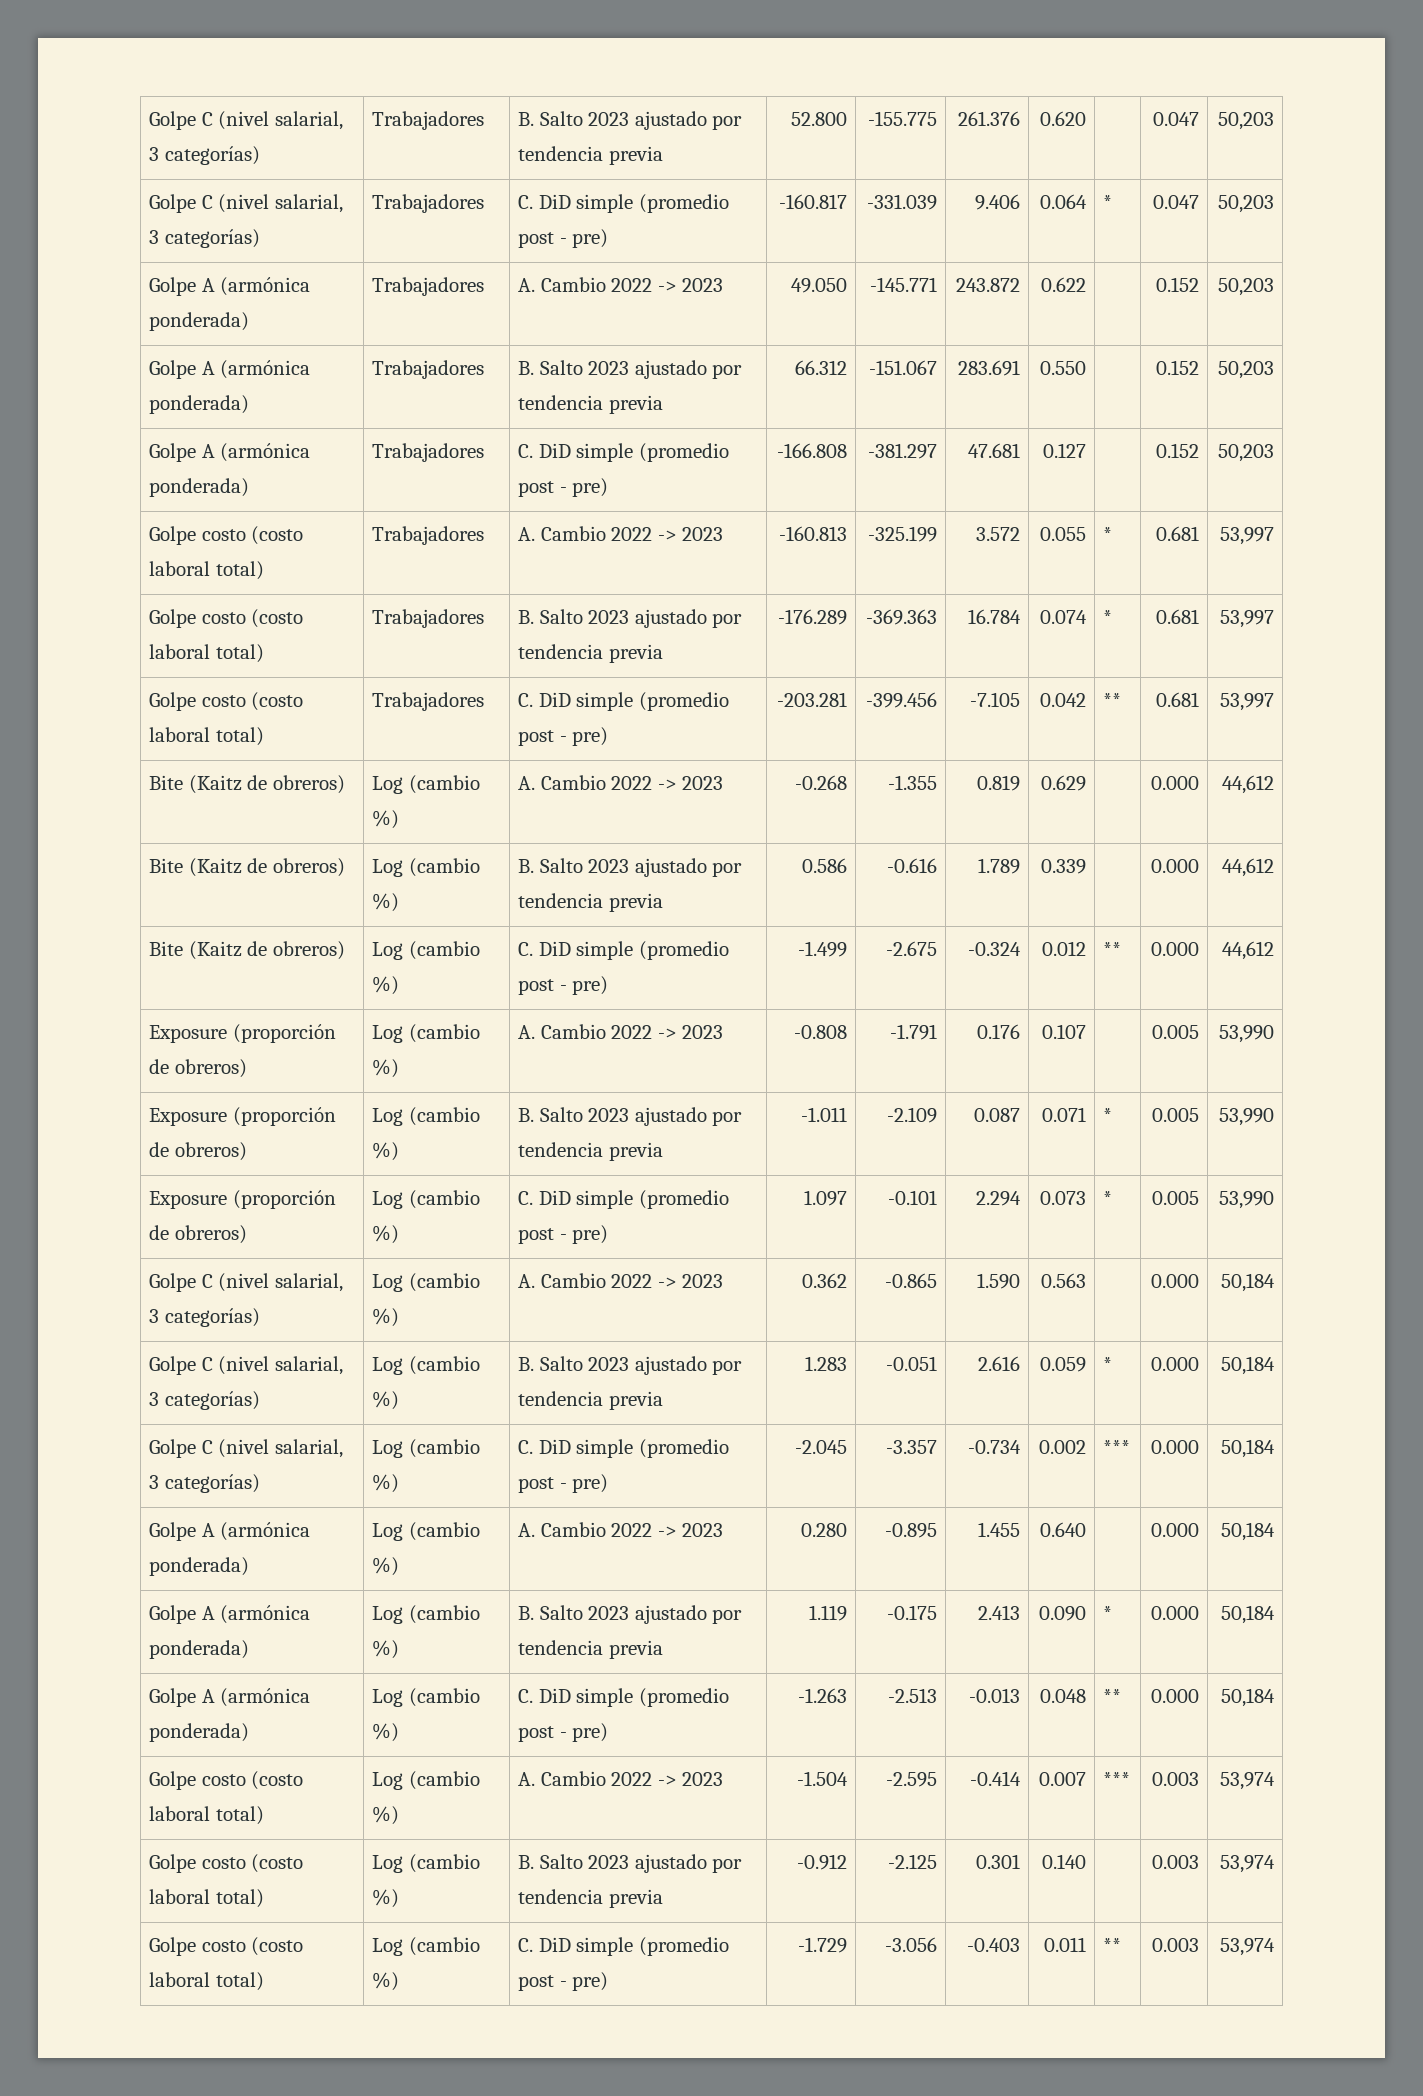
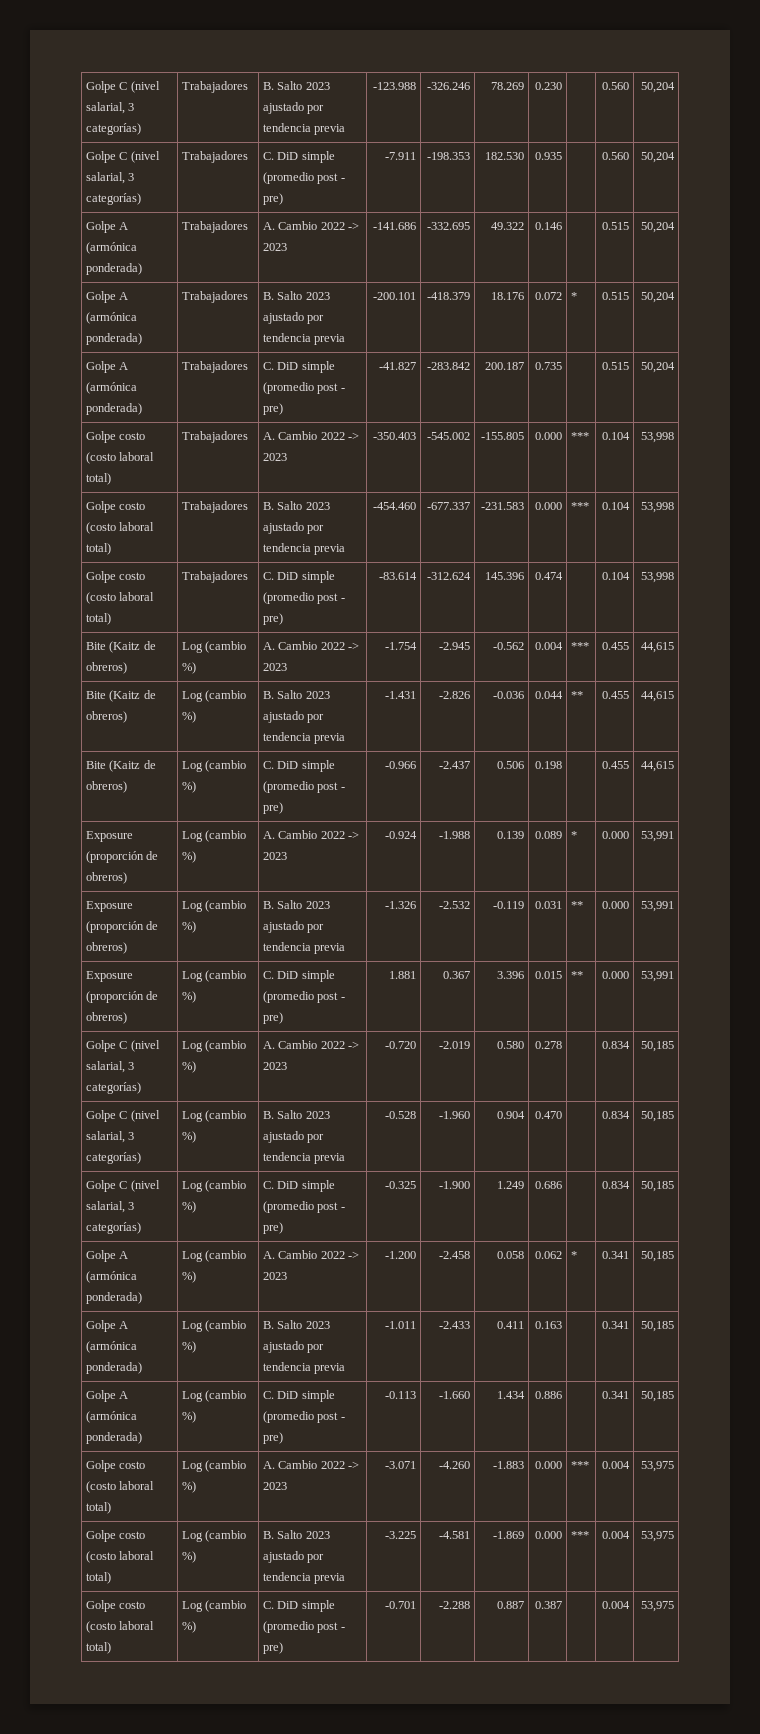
- Golpe C (nivel salarial, 3 categorías) | Trabajadores | B. Salto 2023 ajustado por tendencia previa | 52.800 | -155.775 | 261.376 | 0.620 | | 0.047 | 50,203
+ Golpe C (nivel salarial, 3 categorías) | Trabajadores | B. Salto 2023 ajustado por tendencia previa | -123.988 | -326.246 | 78.269 | 0.230 | | 0.560 | 50,204
- Golpe C (nivel salarial, 3 categorías) | Trabajadores | C. DiD simple (promedio post - pre) | -160.817 | -331.039 | 9.406 | 0.064 | * | 0.047 | 50,203
+ Golpe C (nivel salarial, 3 categorías) | Trabajadores | C. DiD simple (promedio post - pre) | -7.911 | -198.353 | 182.530 | 0.935 | | 0.560 | 50,204
- Golpe A (armónica ponderada) | Trabajadores | A. Cambio 2022 -> 2023 | 49.050 | -145.771 | 243.872 | 0.622 | | 0.152 | 50,203
+ Golpe A (armónica ponderada) | Trabajadores | A. Cambio 2022 -> 2023 | -141.686 | -332.695 | 49.322 | 0.146 | | 0.515 | 50,204
- Golpe A (armónica ponderada) | Trabajadores | B. Salto 2023 ajustado por tendencia previa | 66.312 | -151.067 | 283.691 | 0.550 | | 0.152 | 50,203
+ Golpe A (armónica ponderada) | Trabajadores | B. Salto 2023 ajustado por tendencia previa | -200.101 | -418.379 | 18.176 | 0.072 | * | 0.515 | 50,204
- Golpe A (armónica ponderada) | Trabajadores | C. DiD simple (promedio post - pre) | -166.808 | -381.297 | 47.681 | 0.127 | | 0.152 | 50,203
+ Golpe A (armónica ponderada) | Trabajadores | C. DiD simple (promedio post - pre) | -41.827 | -283.842 | 200.187 | 0.735 | | 0.515 | 50,204
- Golpe costo (costo laboral total) | Trabajadores | A. Cambio 2022 -> 2023 | -160.813 | -325.199 | 3.572 | 0.055 | * | 0.681 | 53,997
+ Golpe costo (costo laboral total) | Trabajadores | A. Cambio 2022 -> 2023 | -350.403 | -545.002 | -155.805 | 0.000 | *** | 0.104 | 53,998
- Golpe costo (costo laboral total) | Trabajadores | B. Salto 2023 ajustado por tendencia previa | -176.289 | -369.363 | 16.784 | 0.074 | * | 0.681 | 53,997
+ Golpe costo (costo laboral total) | Trabajadores | B. Salto 2023 ajustado por tendencia previa | -454.460 | -677.337 | -231.583 | 0.000 | *** | 0.104 | 53,998
- Golpe costo (costo laboral total) | Trabajadores | C. DiD simple (promedio post - pre) | -203.281 | -399.456 | -7.105 | 0.042 | ** | 0.681 | 53,997
+ Golpe costo (costo laboral total) | Trabajadores | C. DiD simple (promedio post - pre) | -83.614 | -312.624 | 145.396 | 0.474 | | 0.104 | 53,998
- Bite (Kaitz de obreros) | Log (cambio %) | A. Cambio 2022 -> 2023 | -0.268 | -1.355 | 0.819 | 0.629 | | 0.000 | 44,612
+ Bite (Kaitz de obreros) | Log (cambio %) | A. Cambio 2022 -> 2023 | -1.754 | -2.945 | -0.562 | 0.004 | *** | 0.455 | 44,615
- Bite (Kaitz de obreros) | Log (cambio %) | B. Salto 2023 ajustado por tendencia previa | 0.586 | -0.616 | 1.789 | 0.339 | | 0.000 | 44,612
+ Bite (Kaitz de obreros) | Log (cambio %) | B. Salto 2023 ajustado por tendencia previa | -1.431 | -2.826 | -0.036 | 0.044 | ** | 0.455 | 44,615
- Bite (Kaitz de obreros) | Log (cambio %) | C. DiD simple (promedio post - pre) | -1.499 | -2.675 | -0.324 | 0.012 | ** | 0.000 | 44,612
+ Bite (Kaitz de obreros) | Log (cambio %) | C. DiD simple (promedio post - pre) | -0.966 | -2.437 | 0.506 | 0.198 | | 0.455 | 44,615
- Exposure (proporción de obreros) | Log (cambio %) | A. Cambio 2022 -> 2023 | -0.808 | -1.791 | 0.176 | 0.107 | | 0.005 | 53,990
+ Exposure (proporción de obreros) | Log (cambio %) | A. Cambio 2022 -> 2023 | -0.924 | -1.988 | 0.139 | 0.089 | * | 0.000 | 53,991
- Exposure (proporción de obreros) | Log (cambio %) | B. Salto 2023 ajustado por tendencia previa | -1.011 | -2.109 | 0.087 | 0.071 | * | 0.005 | 53,990
+ Exposure (proporción de obreros) | Log (cambio %) | B. Salto 2023 ajustado por tendencia previa | -1.326 | -2.532 | -0.119 | 0.031 | ** | 0.000 | 53,991
- Exposure (proporción de obreros) | Log (cambio %) | C. DiD simple (promedio post - pre) | 1.097 | -0.101 | 2.294 | 0.073 | * | 0.005 | 53,990
+ Exposure (proporción de obreros) | Log (cambio %) | C. DiD simple (promedio post - pre) | 1.881 | 0.367 | 3.396 | 0.015 | ** | 0.000 | 53,991
- Golpe C (nivel salarial, 3 categorías) | Log (cambio %) | A. Cambio 2022 -> 2023 | 0.362 | -0.865 | 1.590 | 0.563 | | 0.000 | 50,184
+ Golpe C (nivel salarial, 3 categorías) | Log (cambio %) | A. Cambio 2022 -> 2023 | -0.720 | -2.019 | 0.580 | 0.278 | | 0.834 | 50,185
- Golpe C (nivel salarial, 3 categorías) | Log (cambio %) | B. Salto 2023 ajustado por tendencia previa | 1.283 | -0.051 | 2.616 | 0.059 | * | 0.000 | 50,184
+ Golpe C (nivel salarial, 3 categorías) | Log (cambio %) | B. Salto 2023 ajustado por tendencia previa | -0.528 | -1.960 | 0.904 | 0.470 | | 0.834 | 50,185
- Golpe C (nivel salarial, 3 categorías) | Log (cambio %) | C. DiD simple (promedio post - pre) | -2.045 | -3.357 | -0.734 | 0.002 | *** | 0.000 | 50,184
+ Golpe C (nivel salarial, 3 categorías) | Log (cambio %) | C. DiD simple (promedio post - pre) | -0.325 | -1.900 | 1.249 | 0.686 | | 0.834 | 50,185
- Golpe A (armónica ponderada) | Log (cambio %) | A. Cambio 2022 -> 2023 | 0.280 | -0.895 | 1.455 | 0.640 | | 0.000 | 50,184
+ Golpe A (armónica ponderada) | Log (cambio %) | A. Cambio 2022 -> 2023 | -1.200 | -2.458 | 0.058 | 0.062 | * | 0.341 | 50,185
- Golpe A (armónica ponderada) | Log (cambio %) | B. Salto 2023 ajustado por tendencia previa | 1.119 | -0.175 | 2.413 | 0.090 | * | 0.000 | 50,184
+ Golpe A (armónica ponderada) | Log (cambio %) | B. Salto 2023 ajustado por tendencia previa | -1.011 | -2.433 | 0.411 | 0.163 | | 0.341 | 50,185
- Golpe A (armónica ponderada) | Log (cambio %) | C. DiD simple (promedio post - pre) | -1.263 | -2.513 | -0.013 | 0.048 | ** | 0.000 | 50,184
+ Golpe A (armónica ponderada) | Log (cambio %) | C. DiD simple (promedio post - pre) | -0.113 | -1.660 | 1.434 | 0.886 | | 0.341 | 50,185
- Golpe costo (costo laboral total) | Log (cambio %) | A. Cambio 2022 -> 2023 | -1.504 | -2.595 | -0.414 | 0.007 | *** | 0.003 | 53,974
+ Golpe costo (costo laboral total) | Log (cambio %) | A. Cambio 2022 -> 2023 | -3.071 | -4.260 | -1.883 | 0.000 | *** | 0.004 | 53,975
- Golpe costo (costo laboral total) | Log (cambio %) | B. Salto 2023 ajustado por tendencia previa | -0.912 | -2.125 | 0.301 | 0.140 | | 0.003 | 53,974
+ Golpe costo (costo laboral total) | Log (cambio %) | B. Salto 2023 ajustado por tendencia previa | -3.225 | -4.581 | -1.869 | 0.000 | *** | 0.004 | 53,975
- Golpe costo (costo laboral total) | Log (cambio %) | C. DiD simple (promedio post - pre) | -1.729 | -3.056 | -0.403 | 0.011 | ** | 0.003 | 53,974
+ Golpe costo (costo laboral total) | Log (cambio %) | C. DiD simple (promedio post - pre) | -0.701 | -2.288 | 0.887 | 0.387 | | 0.004 | 53,975

